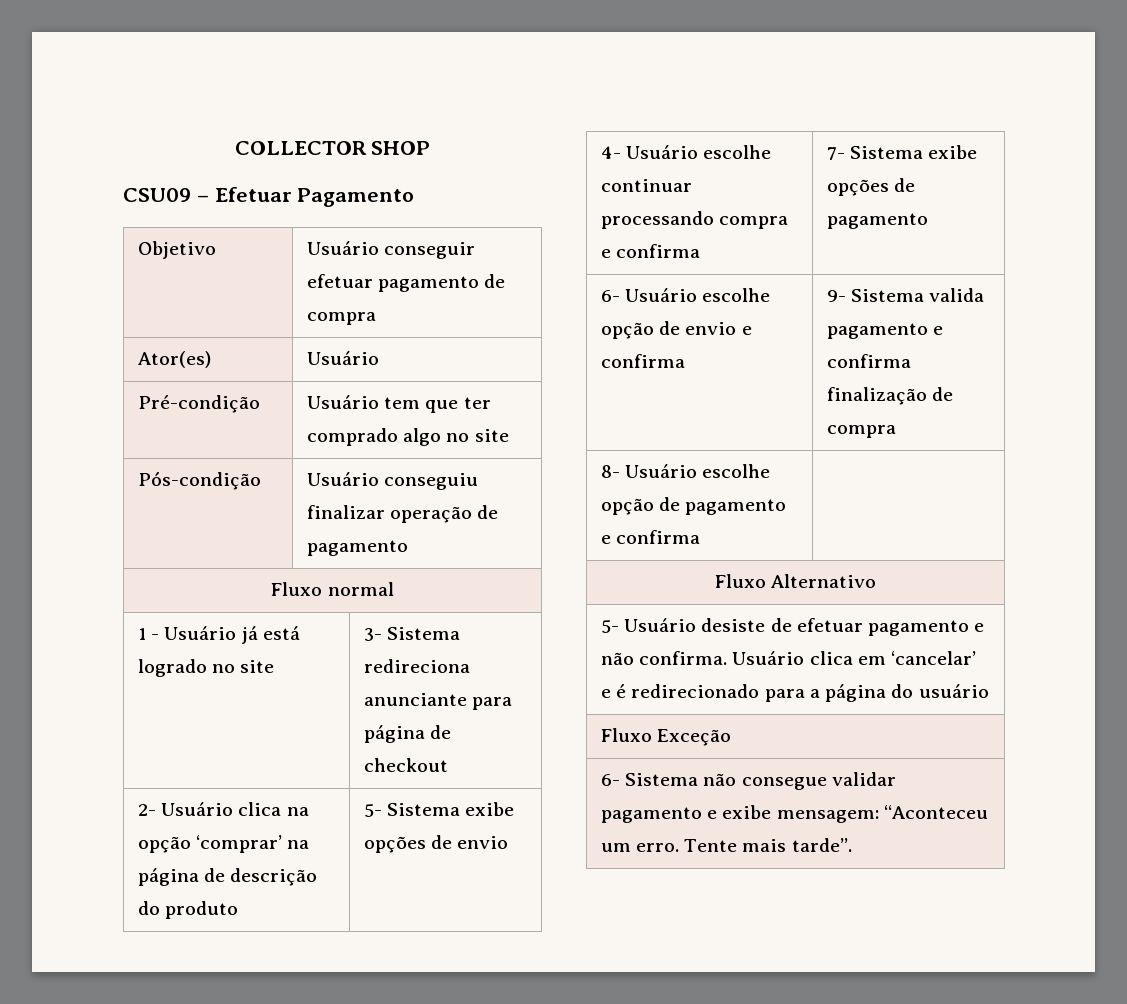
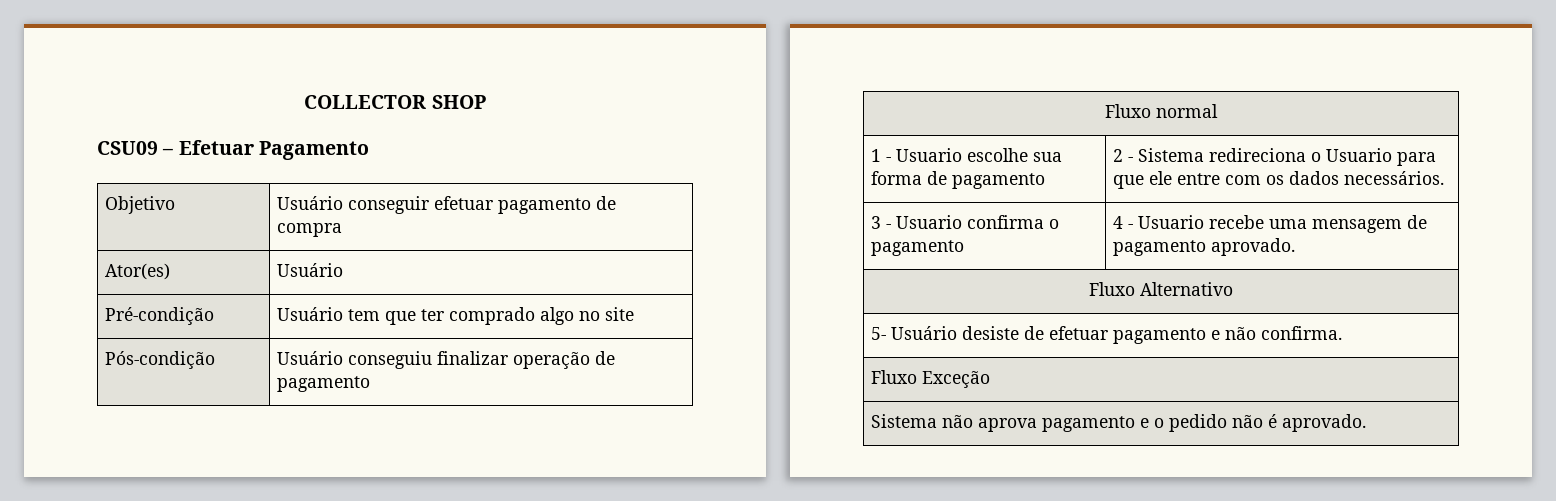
- 1 - Usuário já está logrado no site | 3- Sistema redireciona anunciante para página de checkout
- 2- Usuário clica na opção ‘comprar’ na página de descrição do produto | 5- Sistema exibe opções de envio
- 4- Usuário escolhe continuar processando compra e confirma | 7- Sistema exibe opções de pagamento
- 6- Usuário escolhe opção de envio e confirma | 9- Sistema valida pagamento e confirma finalização de compra
- 8- Usuário escolhe opção de pagamento e confirma |
+ 1 - Usuario escolhe sua forma de pagamento | 2 - Sistema redireciona o Usuario para que ele entre com os dados necessários.
+ 3 - Usuario confirma o pagamento | 4 - Usuario recebe uma mensagem de pagamento aprovado.
- 5- Usuário desiste de efetuar pagamento e não confirma. Usuário clica em ‘cancelar’ e é redirecionado para a página do usuário
+ 5- Usuário desiste de efetuar pagamento e não confirma.
- 6- Sistema não consegue validar pagamento e exibe mensagem: “Aconteceu um erro. Tente mais tarde”.
+ Sistema não aprova pagamento e o pedido não é aprovado.

